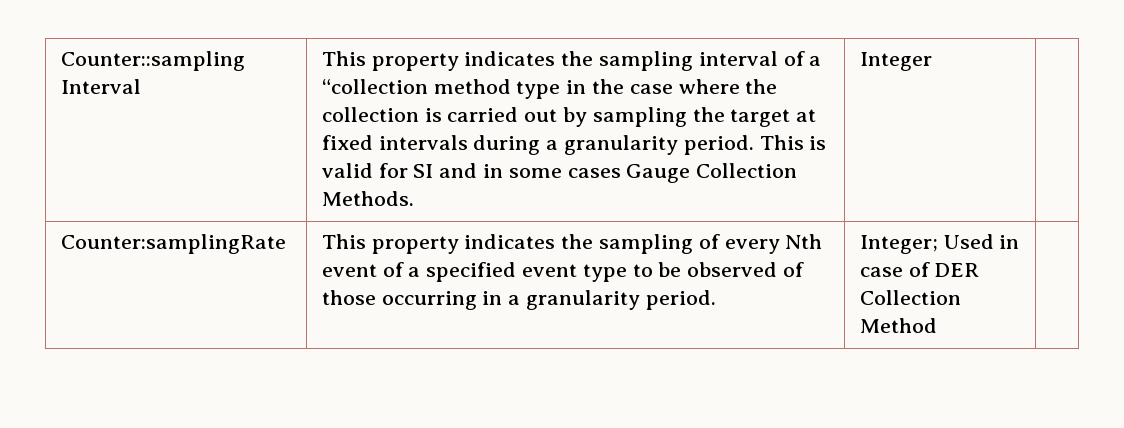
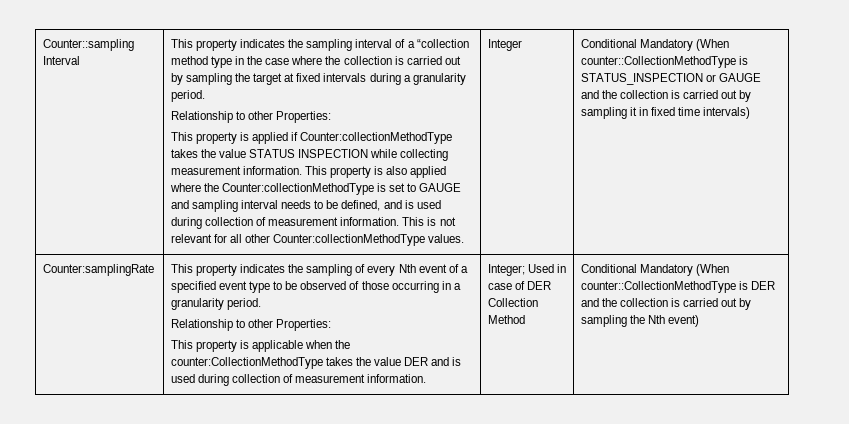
- This property indicates the sampling interval of a “collection method type in the case where the collection is carried out by sampling the target at fixed intervals during a granularity period. This is valid for SI and in some cases Gauge Collection Methods. | Integer
+ This property indicates the sampling interval of a “collection method type in the case where the collection is carried out by sampling the target at fixed intervals during a granularity period.
+ Relationship to other Properties:
+ This property is applied if Counter:collectionMethodType takes the value STATUS INSPECTION while collecting measurement information. This property is also applied where the Counter:collectionMethodType is set to GAUGE and sampling interval needs to be defined, and is used during collection of measurement information. This is not relevant for all other Counter:collectionMethodType values. | Integer | Conditional Mandatory (When counter::CollectionMethodType is STATUS_INSPECTION or GAUGE and the collection is carried out by sampling it in fixed time intervals)
  This property indicates the sampling of every Nth event of a specified event type to be observed of those occurring in a granularity period.
+ Relationship to other Properties:
+ This property is applicable when the counter:CollectionMethodType takes the value DER and is used during collection of measurement information.
+ Conditional Mandatory (When counter::CollectionMethodType is DER and the collection is carried out by sampling the Nth event)

